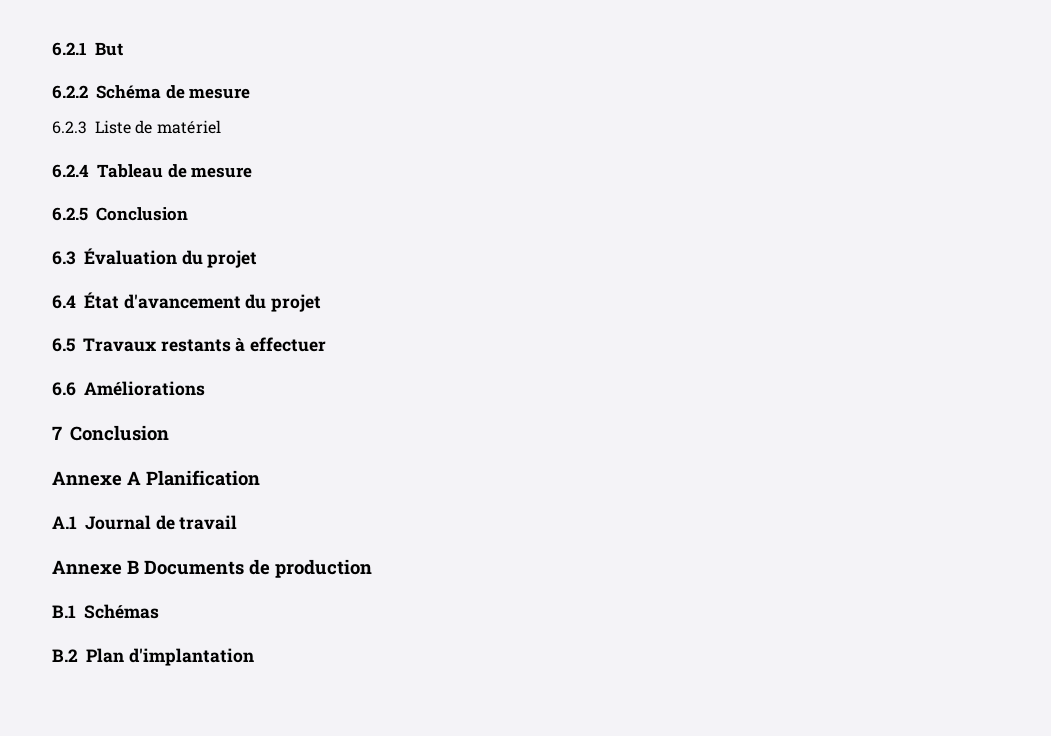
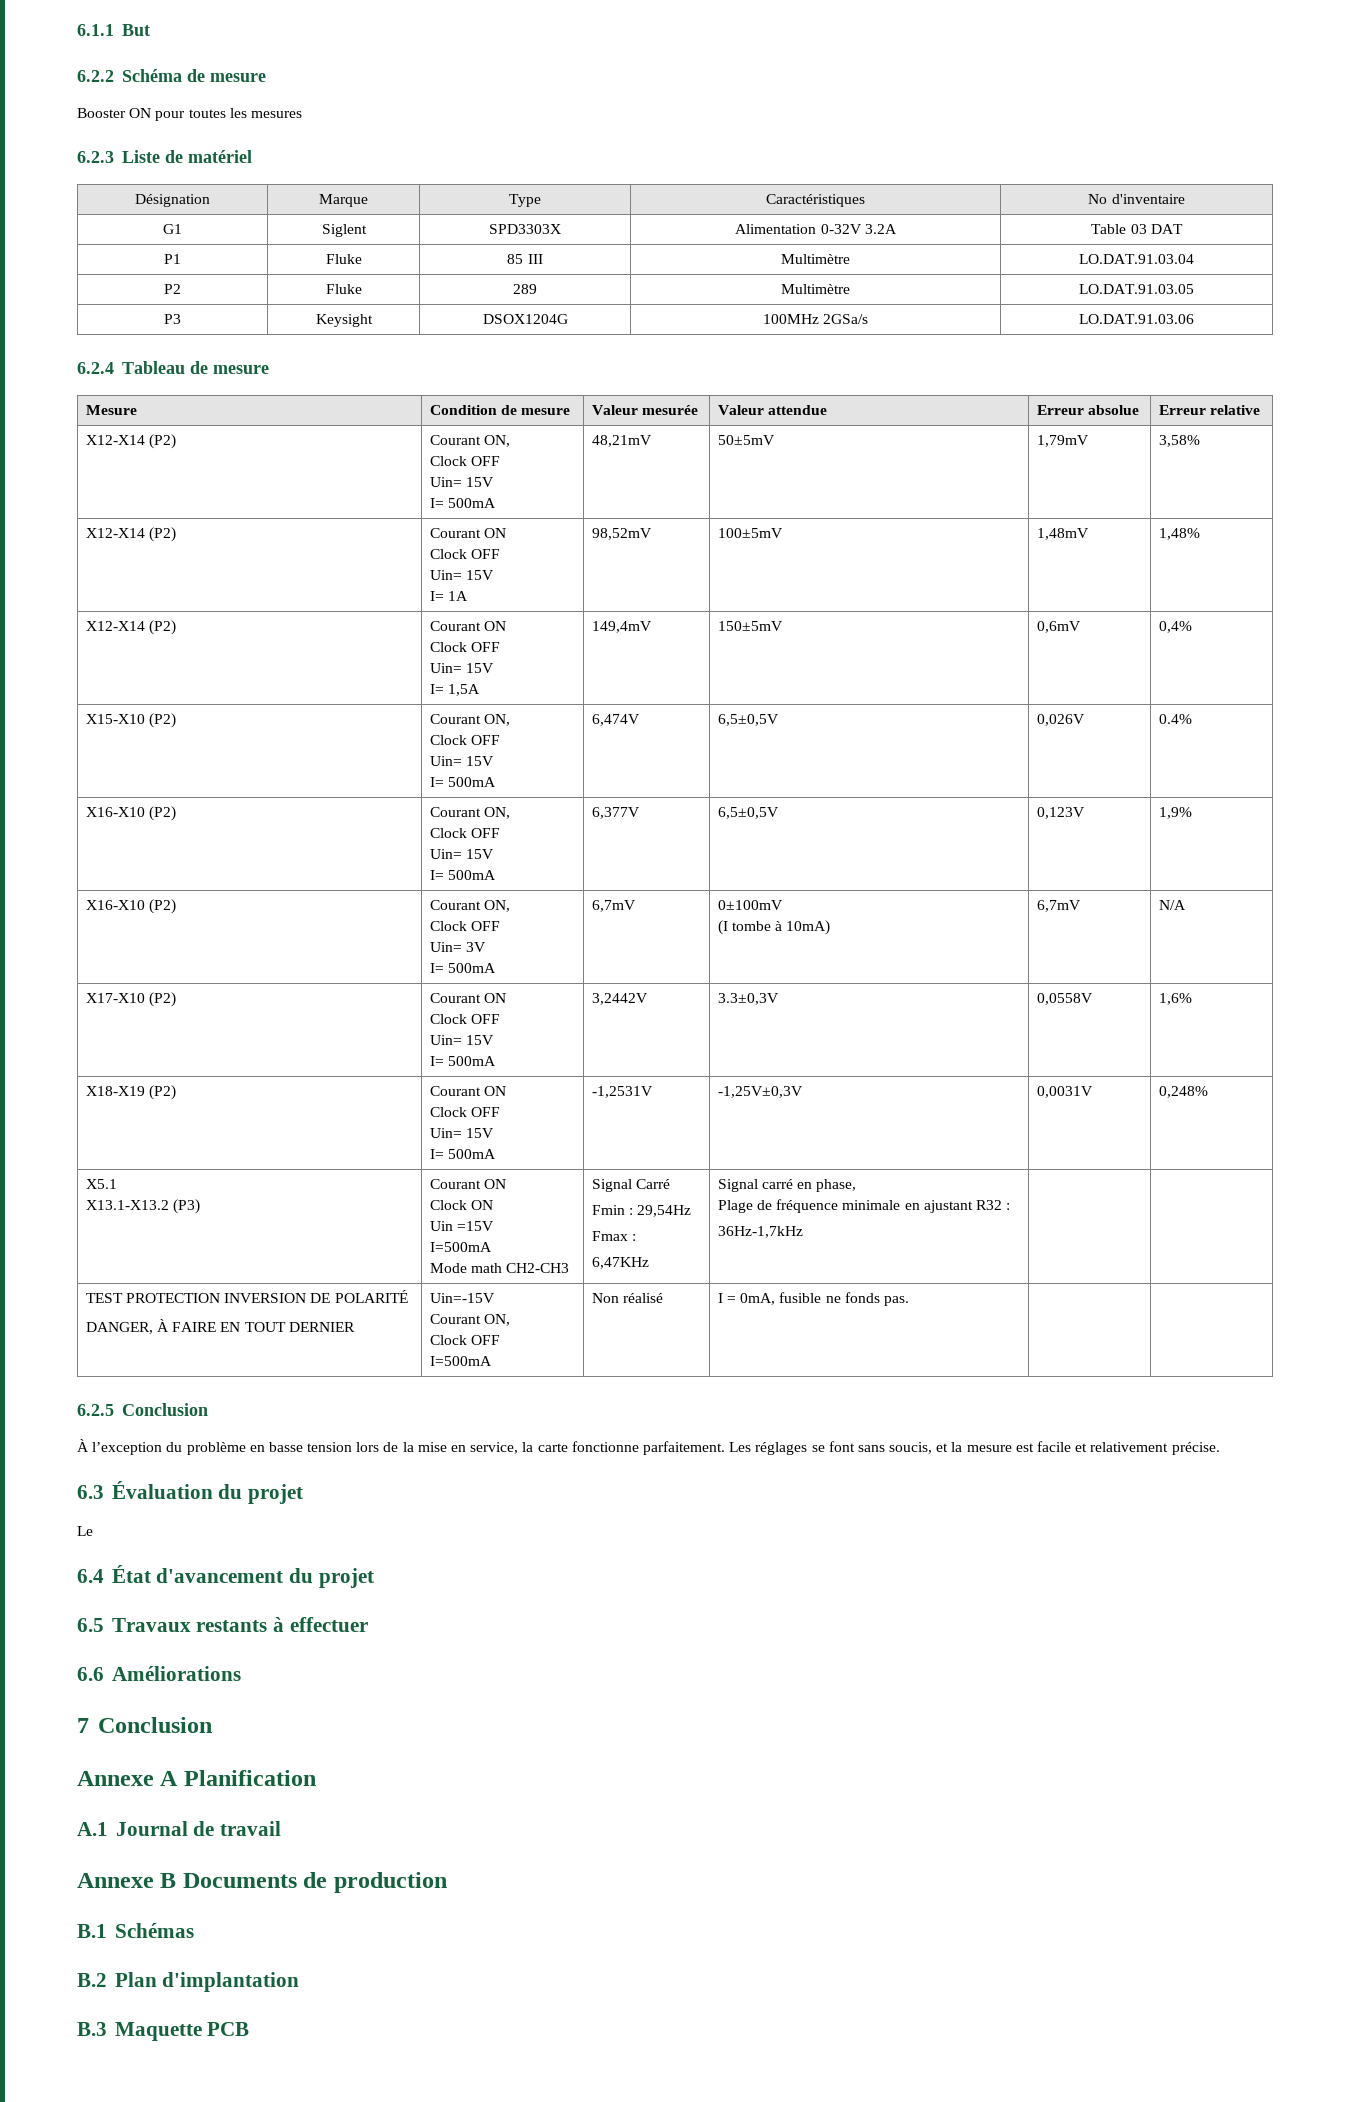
- 6.2.1 But
+ 6.1.1 But
+ Booster ON pour toutes les mesures
  6.2.3 Liste de matériel
+ Désignation | Marque | Type | Caractéristiques | No d'inventaire
+ G1 | Siglent | SPD3303X | Alimentation 0-32V 3.2A | Table 03 DAT
+ P1 | Fluke | 85 III | Multimètre | LO.DAT.91.03.04
+ P2 | Fluke | 289 | Multimètre | LO.DAT.91.03.05
+ P3 | Keysight | DSOX1204G | 100MHz 2GSa/s | LO.DAT.91.03.06
  6.2.4 Tableau de mesure
+ Mesure | Condition de mesure | Valeur mesurée | Valeur attendue | Erreur absolue | Erreur relative
+ X12-X14 (P2) | Courant ON,
+ Clock OFF
+ Uin= 15V
+ I= 500mA | 48,21mV | 50±5mV | 1,79mV | 3,58%
+ X12-X14 (P2) | Courant ON
+ Clock OFF
+ Uin= 15V
+ I= 1A | 98,52mV | 100±5mV | 1,48mV | 1,48%
+ X12-X14 (P2) | Courant ON
+ Clock OFF
+ Uin= 15V
+ I= 1,5A | 149,4mV | 150±5mV | 0,6mV | 0,4%
+ X15-X10 (P2) | Courant ON,
+ Clock OFF
+ Uin= 15V
+ I= 500mA | 6,474V | 6,5±0,5V | 0,026V | 0.4%
+ X16-X10 (P2) | Courant ON,
+ Clock OFF
+ Uin= 15V
+ I= 500mA | 6,377V | 6,5±0,5V | 0,123V | 1,9%
+ X16-X10 (P2) | Courant ON,
+ Clock OFF
+ Uin= 3V
+ I= 500mA | 6,7mV | 0±100mV
+ (I tombe à 10mA) | 6,7mV | N/A
+ X17-X10 (P2) | Courant ON
+ Clock OFF
+ Uin= 15V
+ I= 500mA | 3,2442V | 3.3±0,3V | 0,0558V | 1,6%
+ X18-X19 (P2) | Courant ON
+ Clock OFF
+ Uin= 15V
+ I= 500mA | -1,2531V | -1,25V±0,3V | 0,0031V | 0,248%
+ X5.1
+ X13.1-X13.2 (P3) | Courant ON
+ Clock ON
+ Uin =15V
+ I=500mA
+ Mode math CH2-CH3 | Signal Carré
+ Fmin : 29,54Hz
+ Fmax :
+ 6,47KHz | Signal carré en phase,
+ Plage de fréquence minimale en ajustant R32 :
+ 36Hz-1,7kHz | |
+ TEST PROTECTION INVERSION DE POLARITÉ
+ DANGER, À FAIRE EN TOUT DERNIER | Uin=-15V
+ Courant ON,
+ Clock OFF
+ I=500mA | Non réalisé | I = 0mA, fusible ne fonds pas. | |
  6.2.5 Conclusion
+ À l’exception du problème en basse tension lors de la mise en service, la carte fonctionne parfaitement. Les réglages se font sans soucis, et la mesure est facile et relativement précise.
+ Le
+ B.3 Maquette PCB

